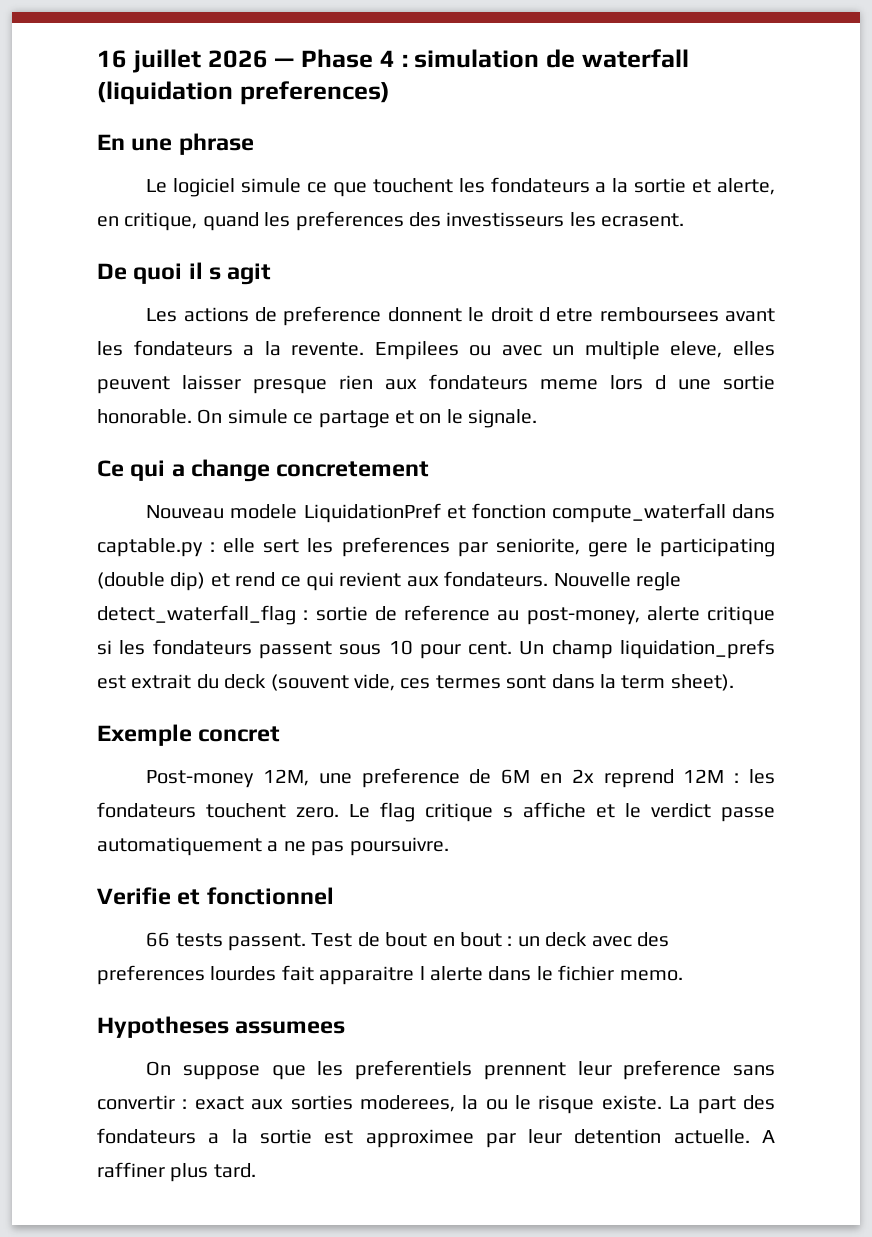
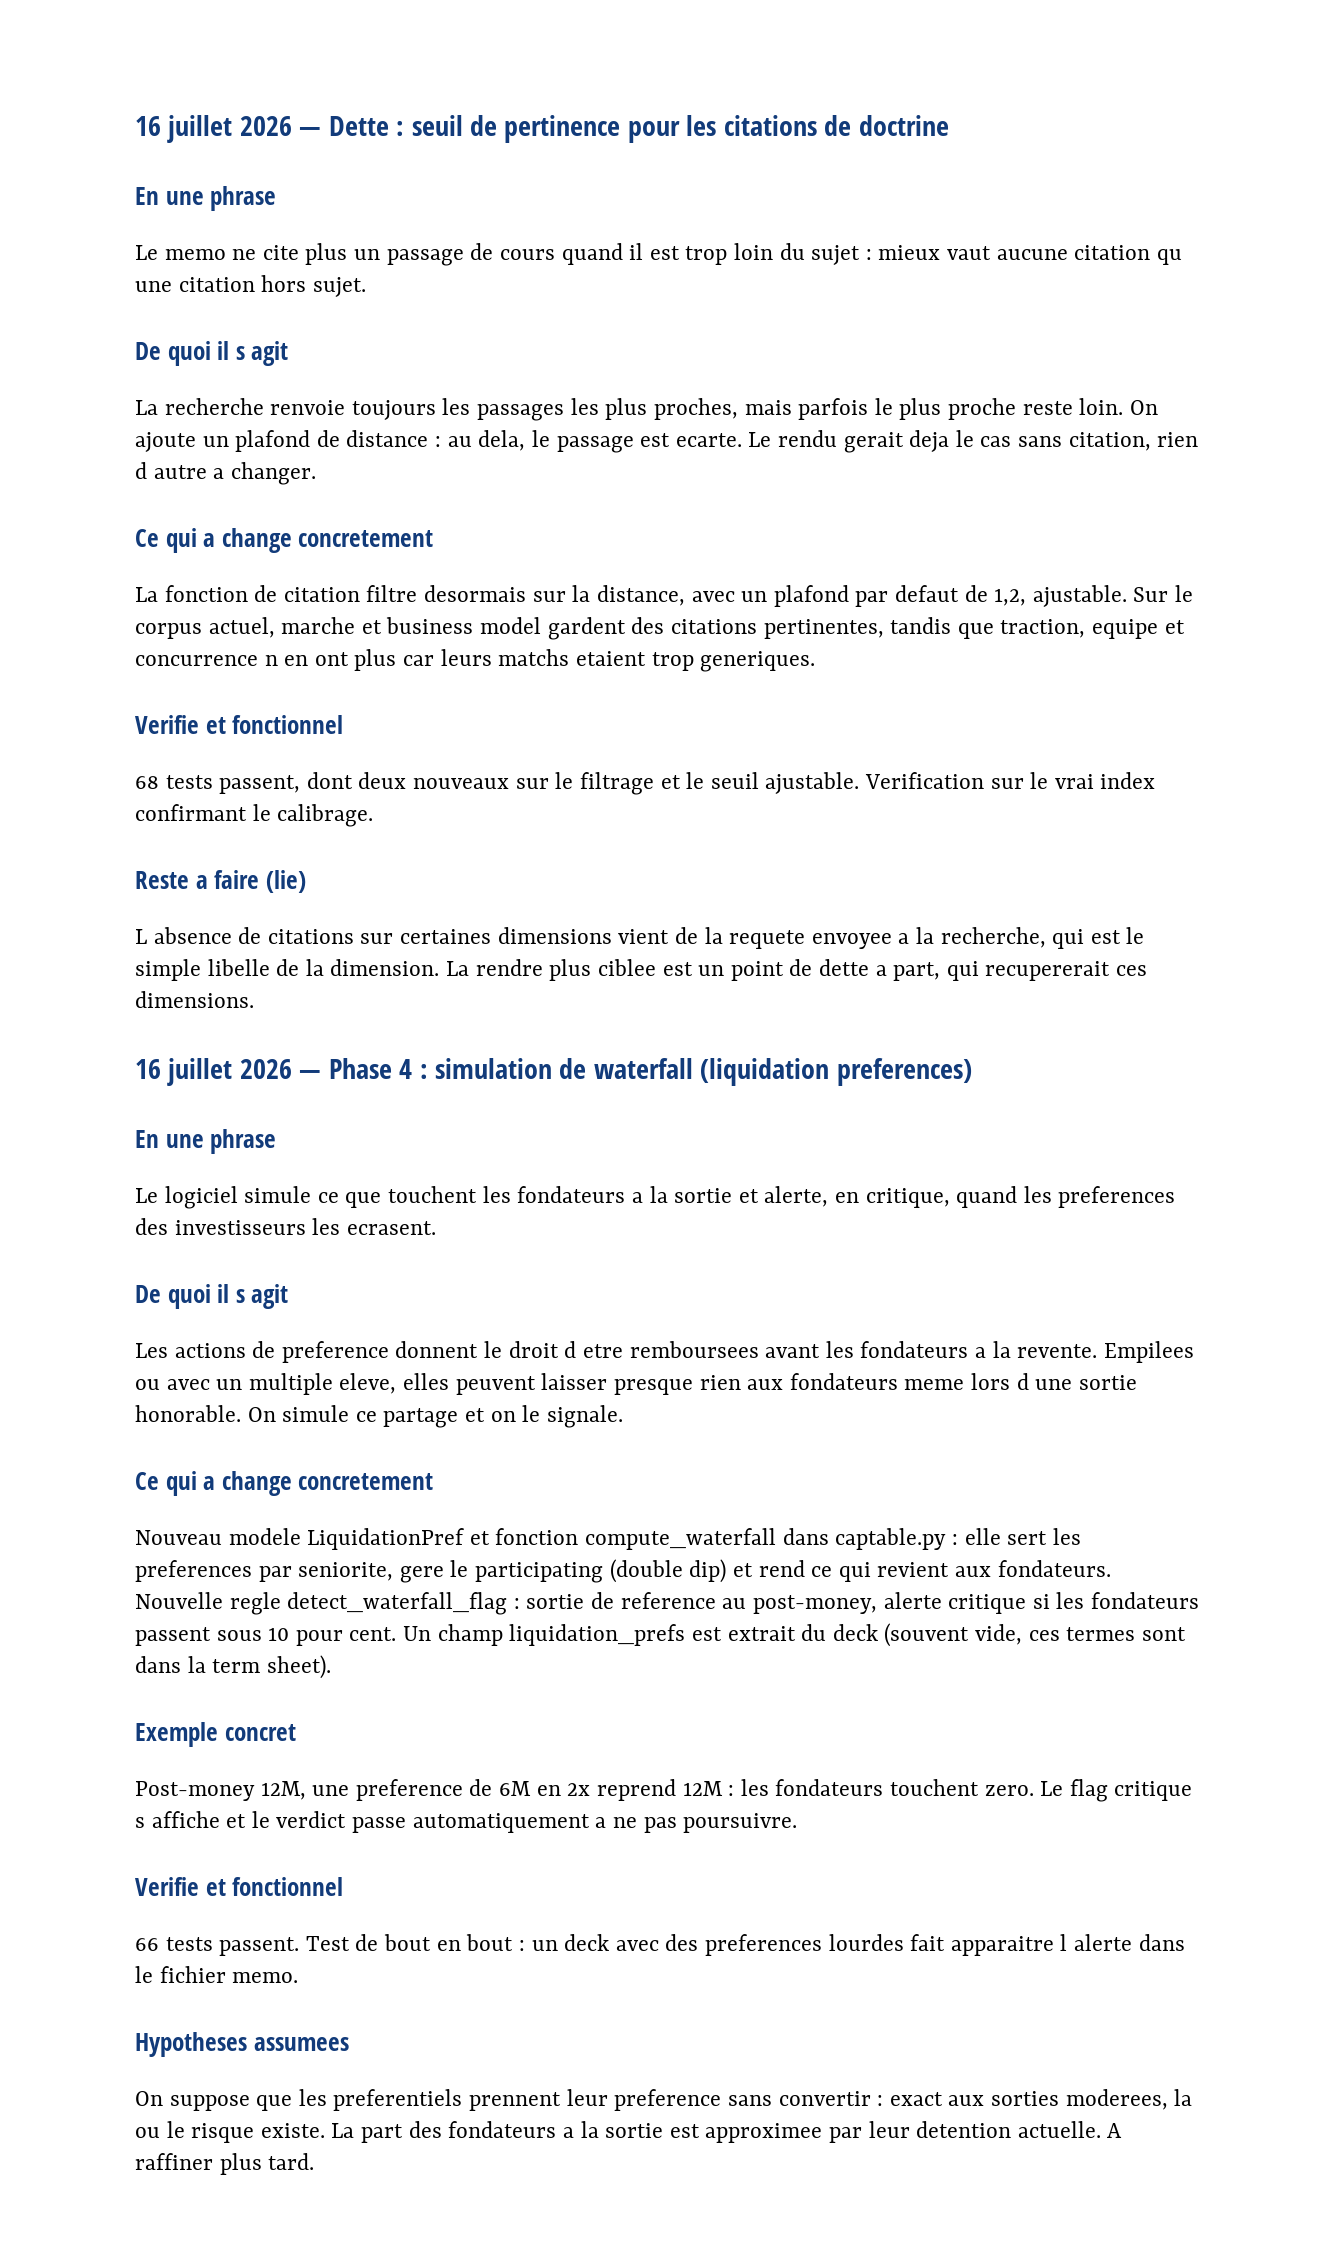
+ 16 juillet 2026 — Dette : seuil de pertinence pour les citations de doctrine
+ En une phrase
+ Le memo ne cite plus un passage de cours quand il est trop loin du sujet : mieux vaut aucune citation qu une citation hors sujet.
+ De quoi il s agit
+ La recherche renvoie toujours les passages les plus proches, mais parfois le plus proche reste loin. On ajoute un plafond de distance : au dela, le passage est ecarte. Le rendu gerait deja le cas sans citation, rien d autre a changer.
+ Ce qui a change concretement
+ La fonction de citation filtre desormais sur la distance, avec un plafond par defaut de 1,2, ajustable. Sur le corpus actuel, marche et business model gardent des citations pertinentes, tandis que traction, equipe et concurrence n en ont plus car leurs matchs etaient trop generiques.
+ Verifie et fonctionnel
+ 68 tests passent, dont deux nouveaux sur le filtrage et le seuil ajustable. Verification sur le vrai index confirmant le calibrage.
+ Reste a faire (lie)
+ L absence de citations sur certaines dimensions vient de la requete envoyee a la recherche, qui est le simple libelle de la dimension. La rendre plus ciblee est un point de dette a part, qui recupererait ces dimensions.

